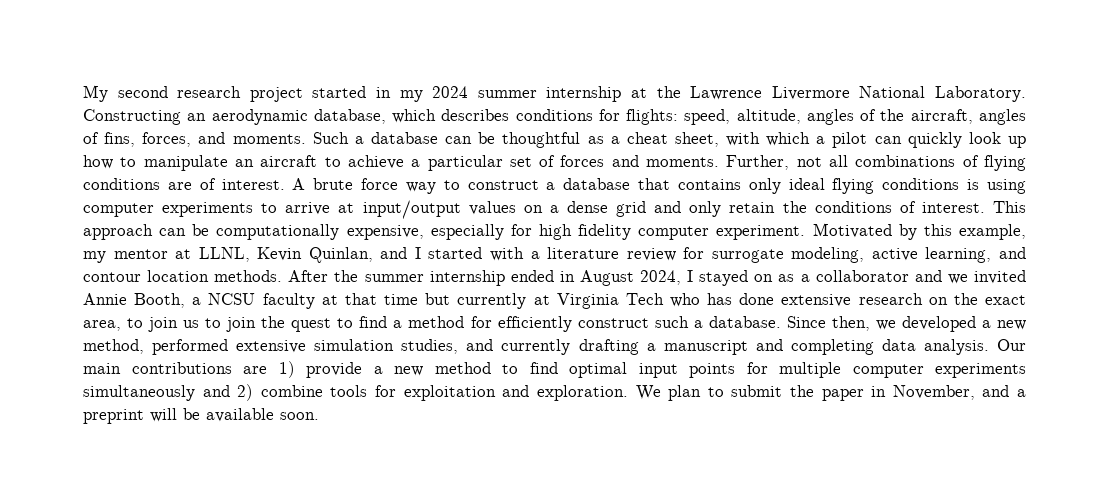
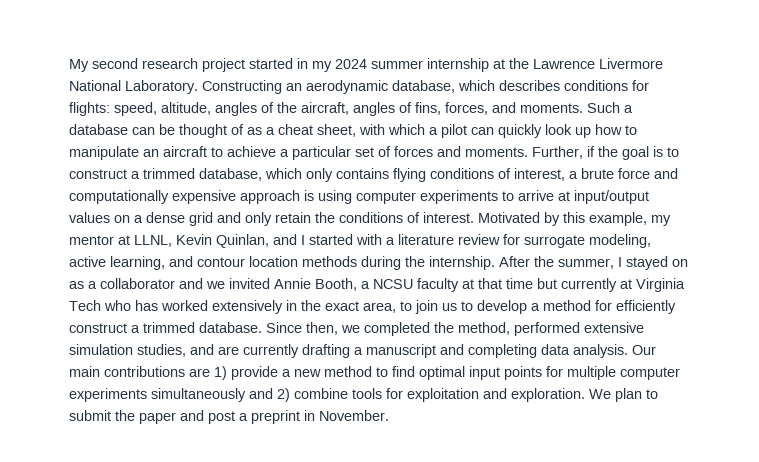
- Such a database can be thoughtful as a cheat sheet, with which a pilot can quickly look up how to manipulate an aircraft to achieve a particular set of forces and moments.
+ Such a database can be thought of as a cheat sheet, with which a pilot can quickly look up how to manipulate an aircraft to achieve a particular set of forces and moments.
- Further, not all combinations of flying conditions are of interest. A brute force way to construct a database that contains only ideal flying conditions is using computer experiments to arrive at input/output values on a dense grid and only retain the conditions of interest.
+ Further, if the goal is to construct a trimmed database, which only contains flying conditions of interest, a brute force and computationally expensive approach is using computer experiments to arrive at input/output values on a dense grid and only retain the conditions of interest.
- This approach can be computationally expensive, especially for high fidelity computer experiment.
- Motivated by this example, my mentor at LLNL, Kevin Quinlan, and I started with a literature review for surrogate modeling, active learning, and contour location methods. After the summer internship ended in August 2024, I stayed on as a collaborator and we invited Annie Booth, a NCSU faculty at that time but currently at Virginia Tech who has done extensive research on the exact area, to join us to join the quest to find a method for efficiently construct such a database.
+ Motivated by this example, my mentor at LLNL, Kevin Quinlan, and I started with a literature review for surrogate modeling, active learning, and contour location methods during the internship. After the summer, I stayed on as a collaborator and we invited Annie Booth, a NCSU faculty at that time but currently at Virginia Tech who has worked extensively in the exact area, to join us to develop a method for efficiently construct a trimmed database.
- Since then, we developed a new method, performed extensive simulation studies, and currently drafting a manuscript and completing data analysis.
+ Since then, we completed the method, performed extensive simulation studies, and are currently drafting a manuscript and completing data analysis.
- We plan to submit the paper in November, and a preprint will be available soon.
+ We plan to submit the paper and post a preprint in November.

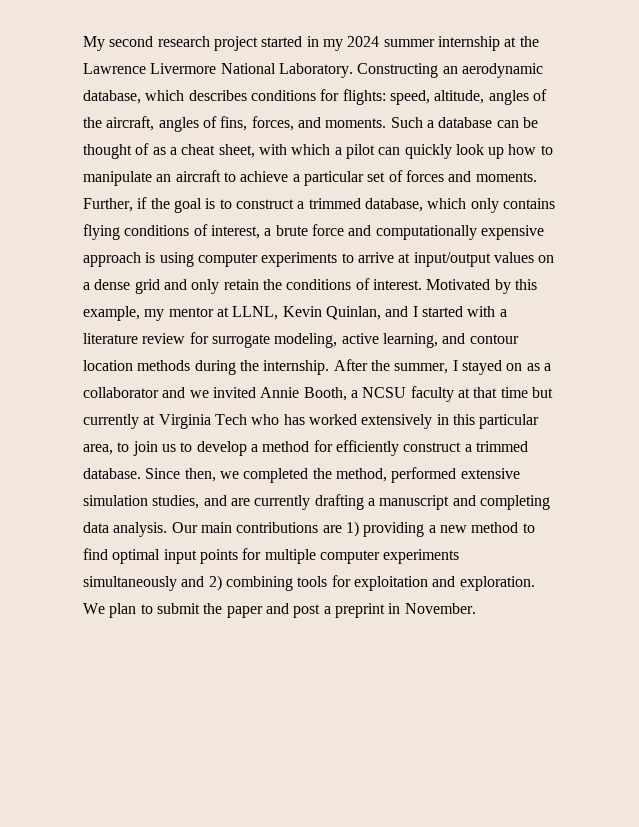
- After the summer, I stayed on as a collaborator and we invited Annie Booth, a NCSU faculty at that time but currently at Virginia Tech who has worked extensively in the exact area, to join us to develop a method for efficiently construct a trimmed database.
+ After the summer, I stayed on as a collaborator and we invited Annie Booth, a NCSU faculty at that time but currently at Virginia Tech who has worked extensively in this particular area, to join us to develop a method for efficiently construct a trimmed database.
- Our main contributions are 1) provide a new method to find optimal input points for multiple computer experiments simultaneously and 2) combine tools for exploitation and exploration.
+ Our main contributions are 1) providing a new method to find optimal input points for multiple computer experiments simultaneously and 2) combining tools for exploitation and exploration.

